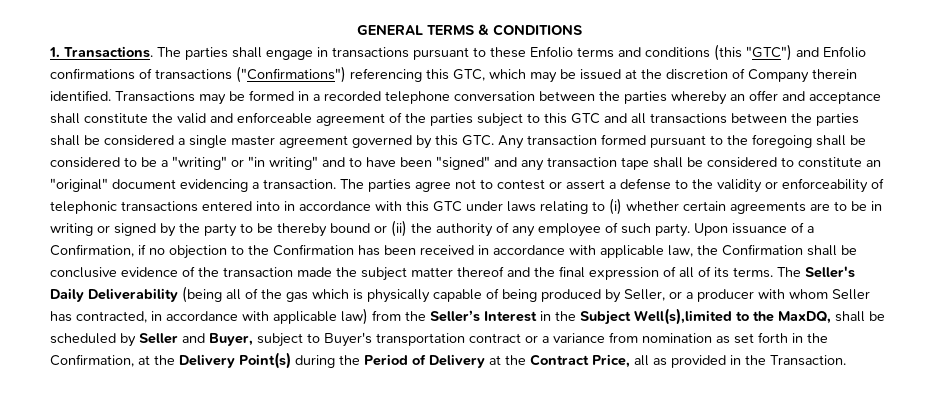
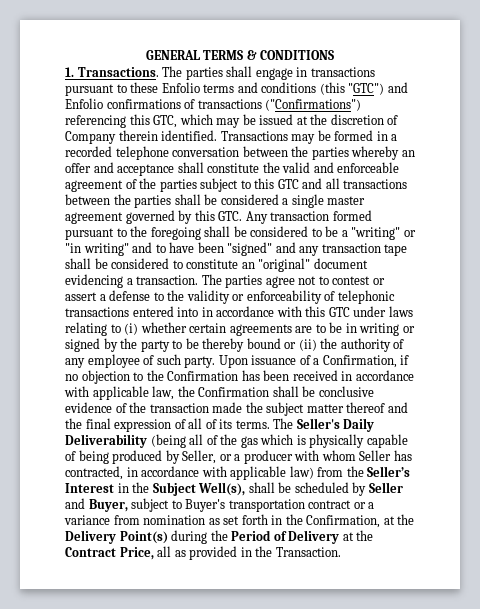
- The Seller's Daily Deliverability (being all of the gas which is physically capable of being produced by Seller, or a producer with whom Seller has contracted, in accordance with applicable law) from the Seller’s Interest in the Subject Well(s),limited to the MaxDQ, shall be scheduled by Seller and Buyer, subject to Buyer's transportation contract or a variance from nomination as set forth in the Confirmation, at the Delivery Point(s) during the Period of Delivery at the Contract Price, all as provided in the Transaction.
+ The Seller's Daily Deliverability (being all of the gas which is physically capable of being produced by Seller, or a producer with whom Seller has contracted, in accordance with applicable law) from the Seller’s Interest in the Subject Well(s), shall be scheduled by Seller and Buyer, subject to Buyer's transportation contract or a variance from nomination as set forth in the Confirmation, at the Delivery Point(s) during the Period of Delivery at the Contract Price, all as provided in the Transaction.

